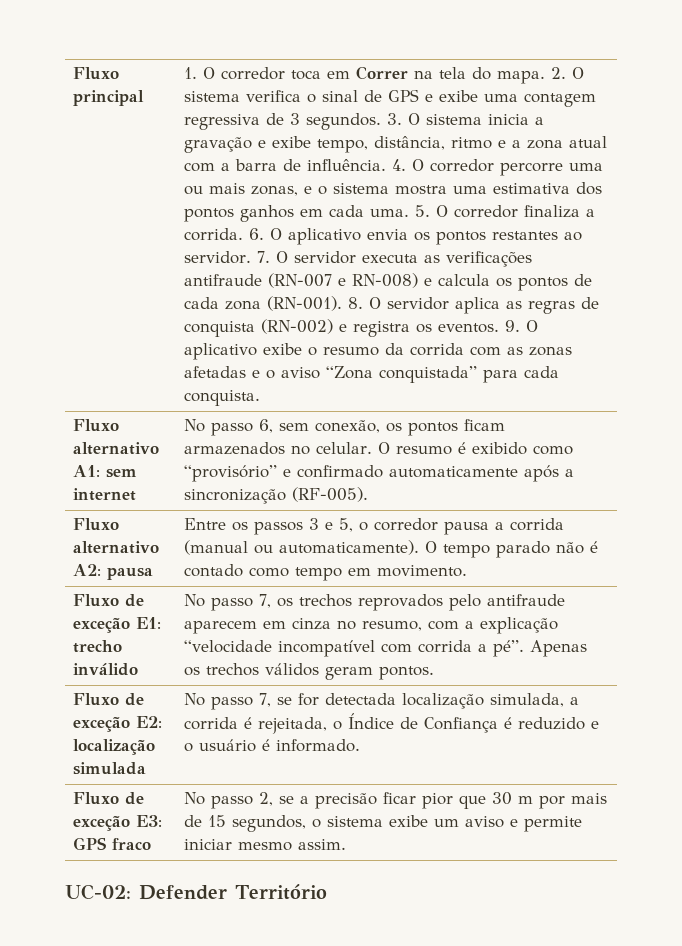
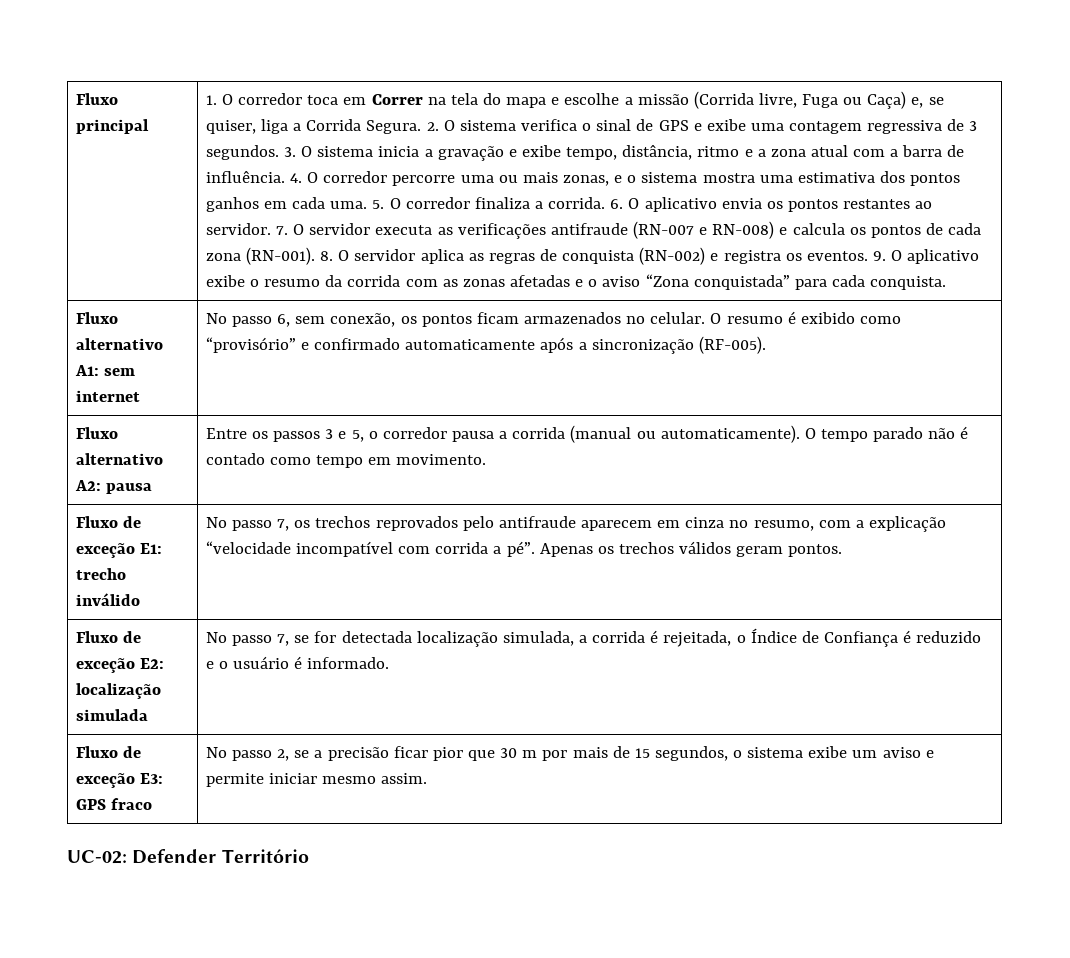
- 1. O corredor toca em Correr na tela do mapa.
+ 1. O corredor toca em Correr na tela do mapa e escolhe a missão (Corrida livre, Fuga ou Caça) e, se quiser, liga a Corrida Segura.

